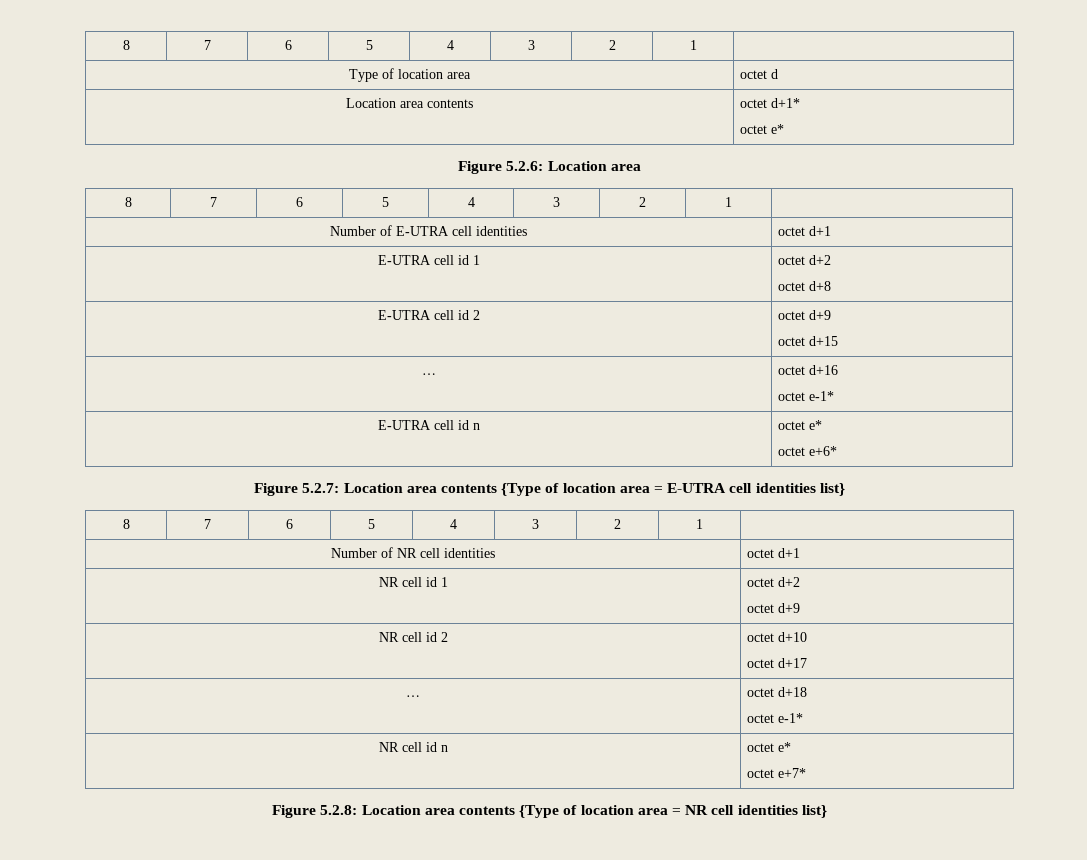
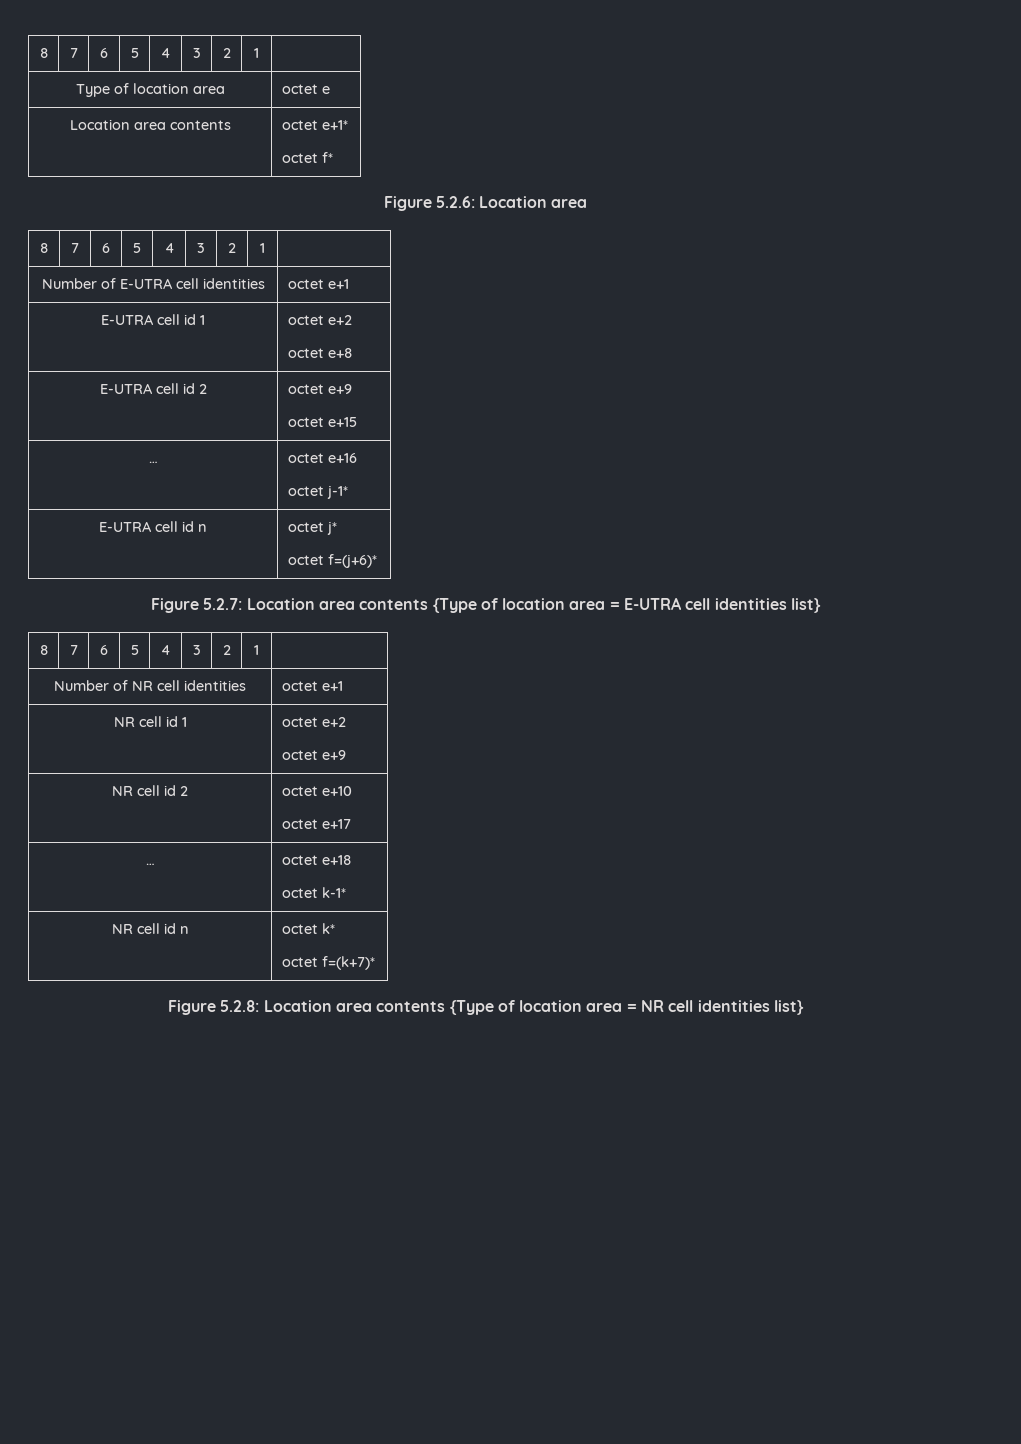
- Type of location area | octet d
+ Type of location area | octet e
- Location area contents | octet d+1*
- octet e*
+ Location area contents | octet e+1*
+ octet f*
- Number of E-UTRA cell identities | octet d+1
+ Number of E-UTRA cell identities | octet e+1
- E-UTRA cell id 1 | octet d+2
- octet d+8
+ E-UTRA cell id 1 | octet e+2
+ octet e+8
- E-UTRA cell id 2 | octet d+9
- octet d+15
- … | octet d+16
- octet e-1*
+ E-UTRA cell id 2 | octet e+9
+ octet e+15
+ … | octet e+16
+ octet j-1*
- E-UTRA cell id n | octet e*
- octet e+6*
+ E-UTRA cell id n | octet j*
+ octet f=(j+6)*
- Number of NR cell identities | octet d+1
+ Number of NR cell identities | octet e+1
- NR cell id 1 | octet d+2
- octet d+9
+ NR cell id 1 | octet e+2
+ octet e+9
- NR cell id 2 | octet d+10
- octet d+17
- … | octet d+18
- octet e-1*
+ NR cell id 2 | octet e+10
+ octet e+17
+ … | octet e+18
+ octet k-1*
- NR cell id n | octet e*
- octet e+7*
+ NR cell id n | octet k*
+ octet f=(k+7)*

